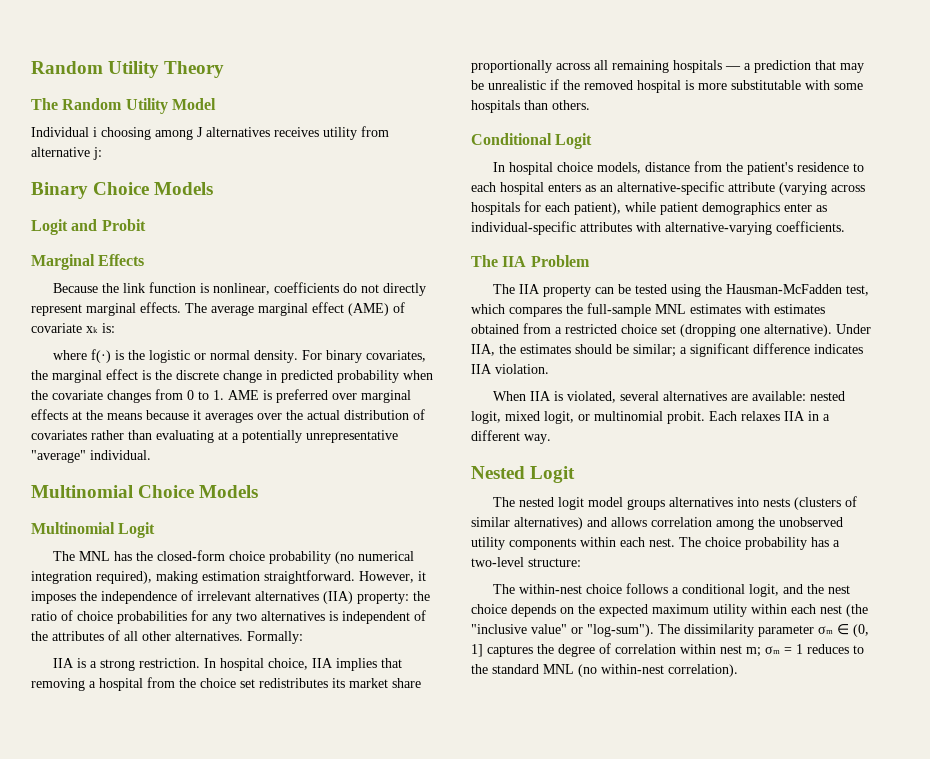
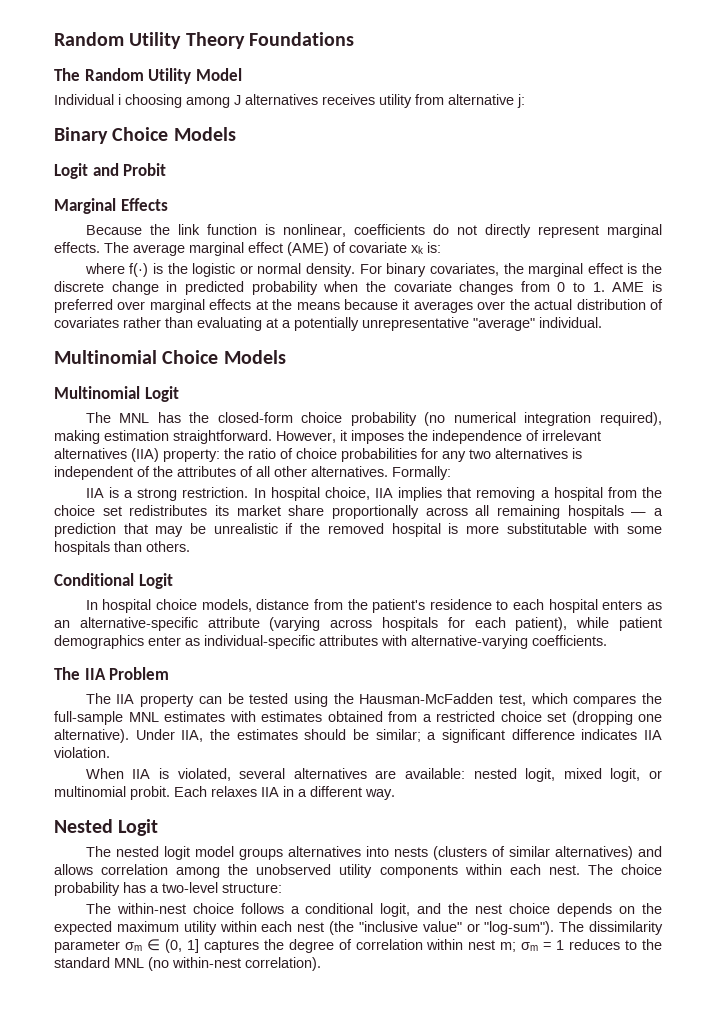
- Random Utility Theory
+ Random Utility Theory Foundations

